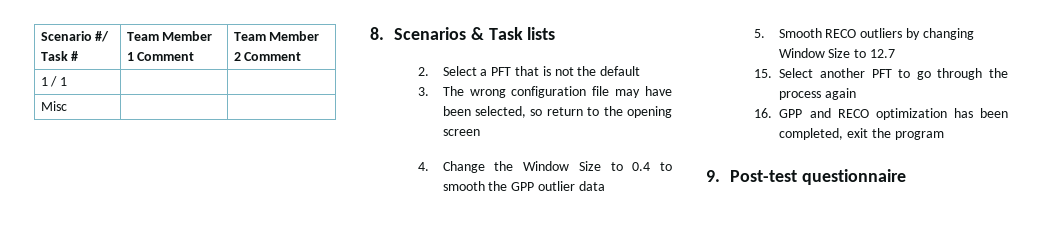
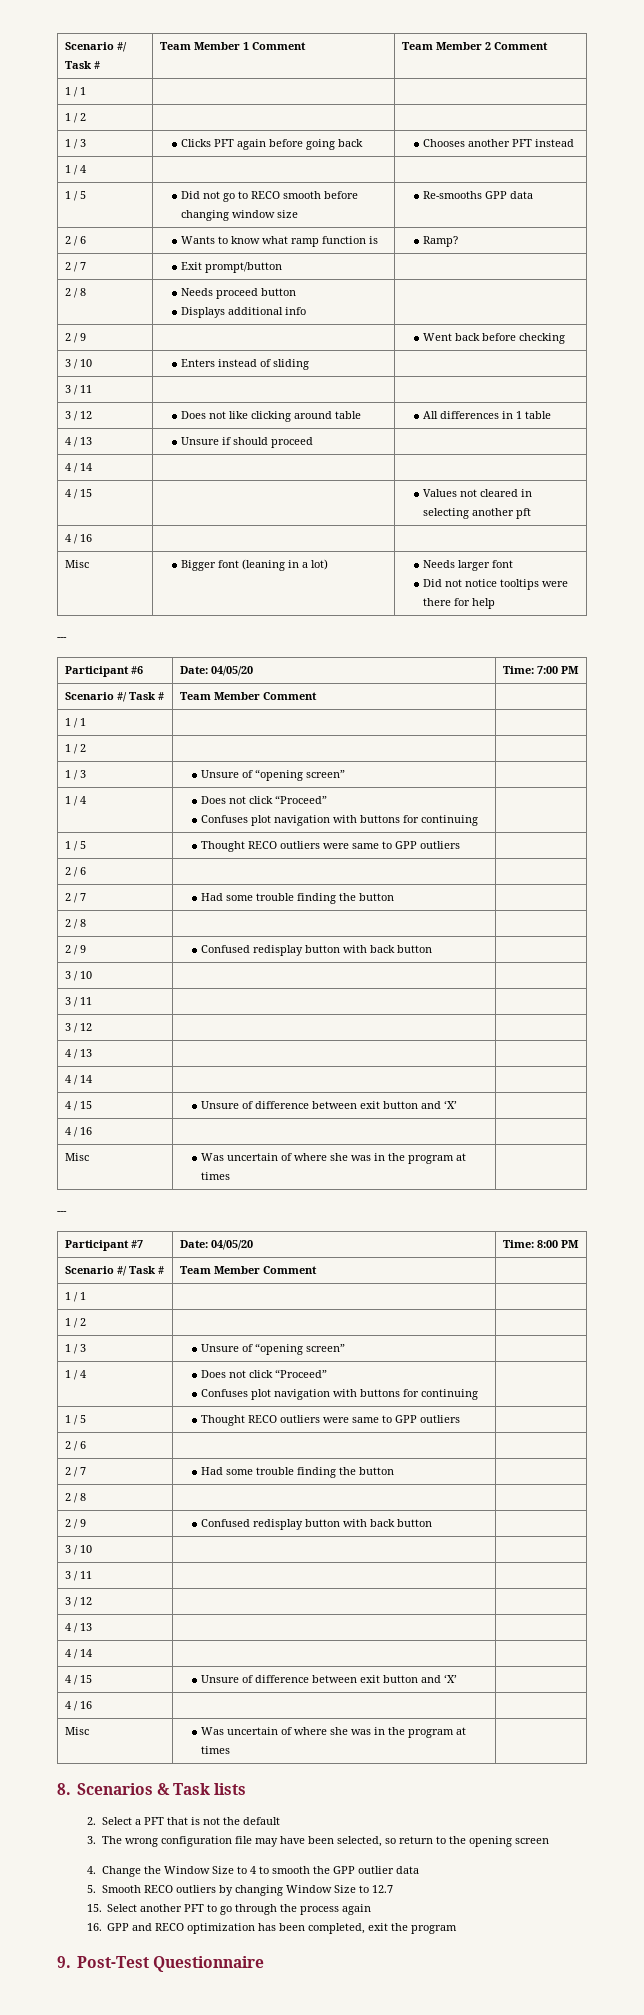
  Scenario #/ Task # | Team Member 1 Comment | Team Member 2 Comment
  1 / 1 | |
- Misc | |
+ 1 / 2 | |
+ 1 / 3 | Clicks PFT again before going back | Chooses another PFT instead
+ 1 / 4 | |
+ 1 / 5 | Did not go to RECO smooth before changing window size | Re-smooths GPP data
+ 2 / 6 | Wants to know what ramp function is | Ramp?
+ 2 / 7 | Exit prompt/button |
+ 2 / 8 | Needs proceed button
+ Displays additional info |
+ 2 / 9 | | Went back before checking
+ 3 / 10 | Enters instead of sliding |
+ 3 / 11 | |
+ 3 / 12 | Does not like clicking around table | All differences in 1 table
+ 4 / 13 | Unsure if should proceed |
+ 4 / 14 | |
+ 4 / 15 | | Values not cleared in selecting another pft
+ 4 / 16 | |
+ Misc | Bigger font (leaning in a lot) | Needs larger font
+ Did not notice tooltips were there for help
+ ---
+ Participant #6 | Date: 04/05/20 | Time: 7:00 PM
+ Scenario #/ Task # | Team Member Comment |
+ 1 / 1 | |
+ 1 / 2 | |
+ 1 / 3 | Unsure of “opening screen” |
+ 1 / 4 | Does not click “Proceed”
+ Confuses plot navigation with buttons for continuing |
+ 1 / 5 | Thought RECO outliers were same to GPP outliers |
+ 2 / 6 | |
+ 2 / 7 | Had some trouble finding the button |
+ 2 / 8 | |
+ 2 / 9 | Confused redisplay button with back button |
+ 3 / 10 | |
+ 3 / 11 | |
+ 3 / 12 | |
+ 4 / 13 | |
+ 4 / 14 | |
+ 4 / 15 | Unsure of difference between exit button and ‘X’ |
+ 4 / 16 | |
+ Misc | Was uncertain of where she was in the program at times |
+ ---
+ Participant #7 | Date: 04/05/20 | Time: 8:00 PM
+ Scenario #/ Task # | Team Member Comment |
+ 1 / 1 | |
+ 1 / 2 | |
+ 1 / 3 | Unsure of “opening screen” |
+ 1 / 4 | Does not click “Proceed”
+ Confuses plot navigation with buttons for continuing |
+ 1 / 5 | Thought RECO outliers were same to GPP outliers |
+ 2 / 6 | |
+ 2 / 7 | Had some trouble finding the button |
+ 2 / 8 | |
+ 2 / 9 | Confused redisplay button with back button |
+ 3 / 10 | |
+ 3 / 11 | |
+ 3 / 12 | |
+ 4 / 13 | |
+ 4 / 14 | |
+ 4 / 15 | Unsure of difference between exit button and ‘X’ |
+ 4 / 16 | |
+ Misc | Was uncertain of where she was in the program at times |
- 4. Change the Window Size to 0.4 to smooth the GPP outlier data
+ 4. Change the Window Size to 4 to smooth the GPP outlier data
- 9. Post-test questionnaire
+ 9. Post-Test Questionnaire

